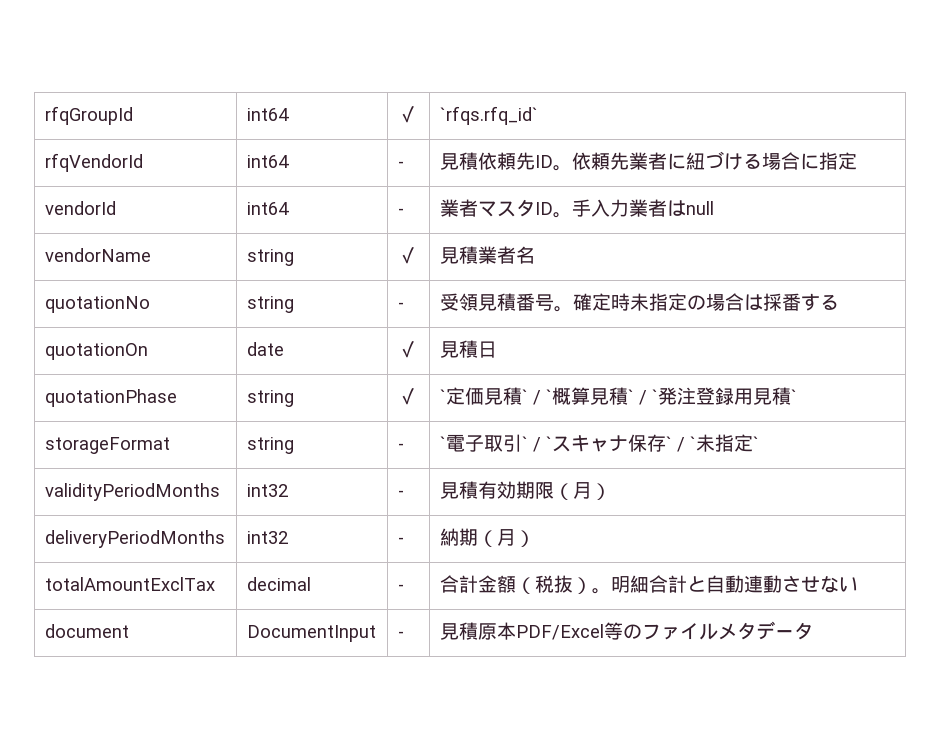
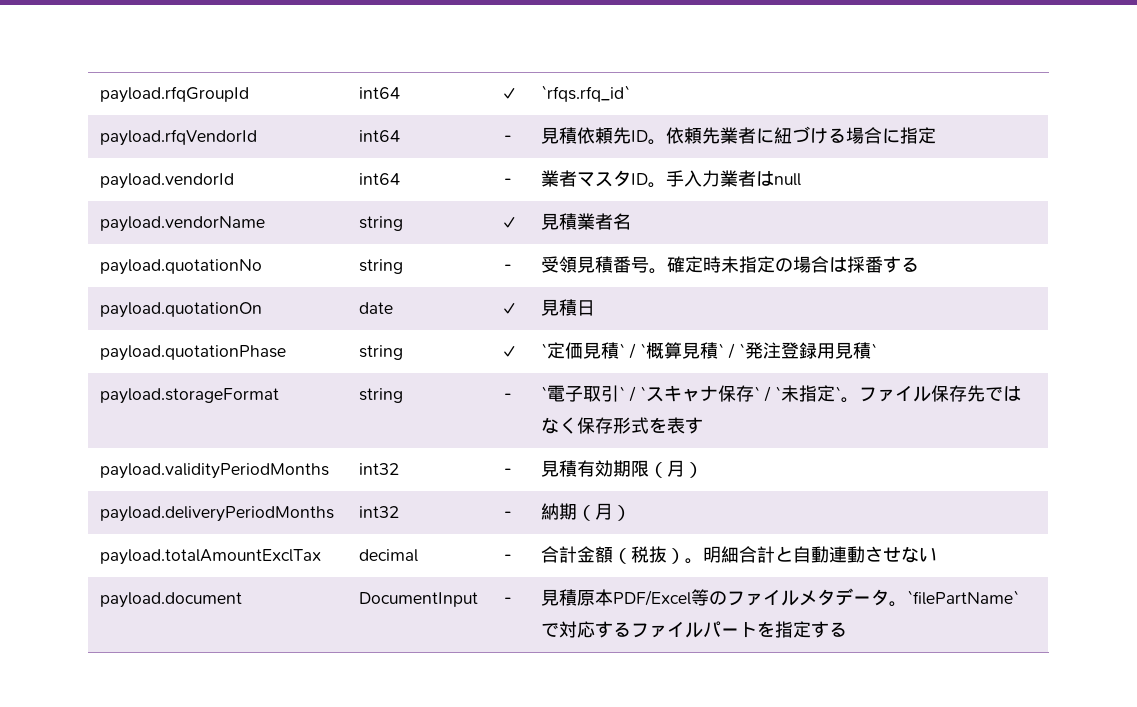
- rfqGroupId | int64 | ✓ | `rfqs.rfq_id`
+ payload.rfqGroupId | int64 | ✓ | `rfqs.rfq_id`
- rfqVendorId | int64 | - | 見積依頼先ID。依頼先業者に紐づける場合に指定
+ payload.rfqVendorId | int64 | - | 見積依頼先ID。依頼先業者に紐づける場合に指定
- vendorId | int64 | - | 業者マスタID。手入力業者はnull
+ payload.vendorId | int64 | - | 業者マスタID。手入力業者はnull
- vendorName | string | ✓ | 見積業者名
+ payload.vendorName | string | ✓ | 見積業者名
- quotationNo | string | - | 受領見積番号。確定時未指定の場合は採番する
+ payload.quotationNo | string | - | 受領見積番号。確定時未指定の場合は採番する
- quotationOn | date | ✓ | 見積日
+ payload.quotationOn | date | ✓ | 見積日
- quotationPhase | string | ✓ | `定価見積` / `概算見積` / `発注登録用見積`
+ payload.quotationPhase | string | ✓ | `定価見積` / `概算見積` / `発注登録用見積`
- storageFormat | string | - | `電子取引` / `スキャナ保存` / `未指定`
- validityPeriodMonths | int32 | - | 見積有効期限（月）
+ payload.storageFormat | string | - | `電子取引` / `スキャナ保存` / `未指定`。ファイル保存先ではなく保存形式を表す
+ payload.validityPeriodMonths | int32 | - | 見積有効期限（月）
- deliveryPeriodMonths | int32 | - | 納期（月）
+ payload.deliveryPeriodMonths | int32 | - | 納期（月）
- totalAmountExclTax | decimal | - | 合計金額（税抜）。明細合計と自動連動させない
+ payload.totalAmountExclTax | decimal | - | 合計金額（税抜）。明細合計と自動連動させない
- document | DocumentInput | - | 見積原本PDF/Excel等のファイルメタデータ
+ payload.document | DocumentInput | - | 見積原本PDF/Excel等のファイルメタデータ。`filePartName`で対応するファイルパートを指定する

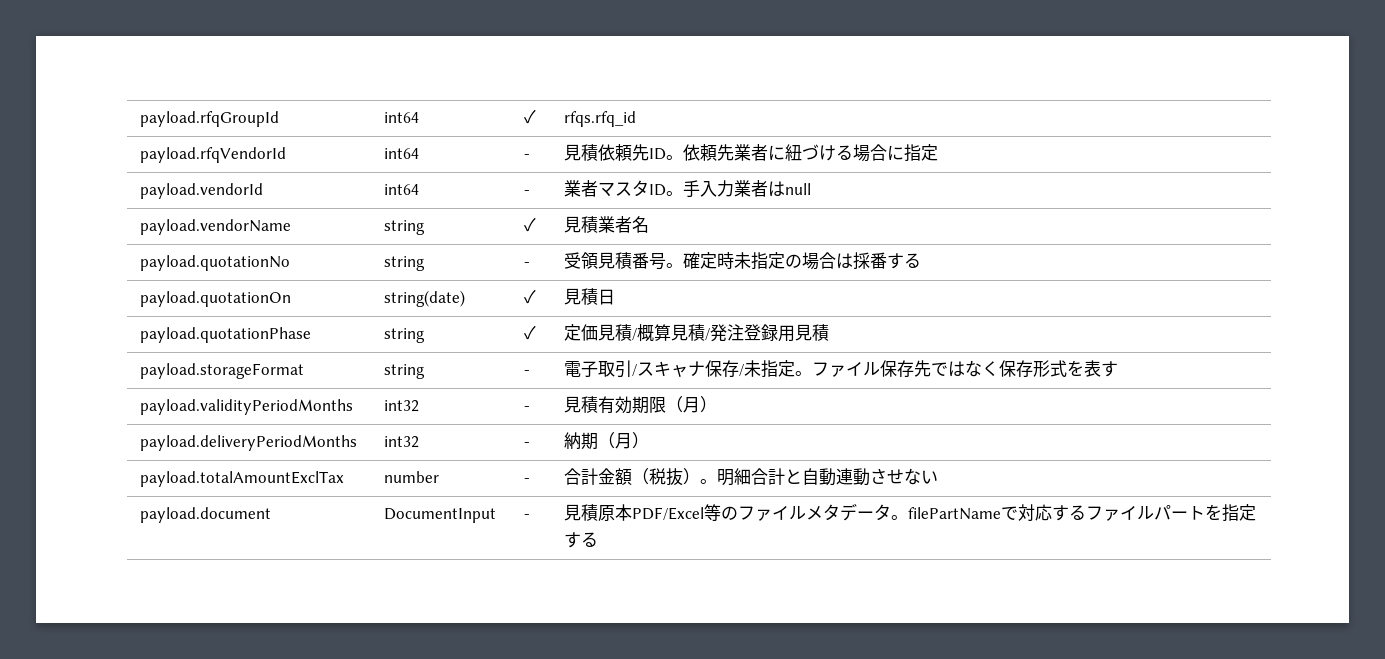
- payload.rfqGroupId | int64 | ✓ | `rfqs.rfq_id`
+ payload.rfqGroupId | int64 | ✓ | rfqs.rfq_id
- payload.quotationOn | date | ✓ | 見積日
+ payload.quotationOn | string(date) | ✓ | 見積日
- payload.quotationPhase | string | ✓ | `定価見積` / `概算見積` / `発注登録用見積`
+ payload.quotationPhase | string | ✓ | 定価見積/概算見積/発注登録用見積
- payload.storageFormat | string | - | `電子取引` / `スキャナ保存` / `未指定`。ファイル保存先ではなく保存形式を表す
+ payload.storageFormat | string | - | 電子取引/スキャナ保存/未指定。ファイル保存先ではなく保存形式を表す
- payload.totalAmountExclTax | decimal | - | 合計金額（税抜）。明細合計と自動連動させない
+ payload.totalAmountExclTax | number | - | 合計金額（税抜）。明細合計と自動連動させない
- payload.document | DocumentInput | - | 見積原本PDF/Excel等のファイルメタデータ。`filePartName`で対応するファイルパートを指定する
+ payload.document | DocumentInput | - | 見積原本PDF/Excel等のファイルメタデータ。filePartNameで対応するファイルパートを指定する

